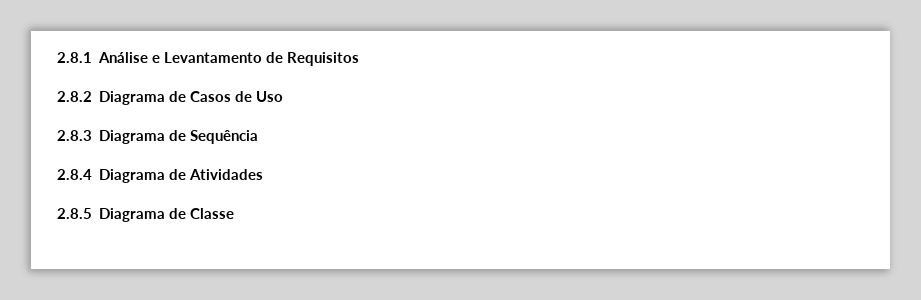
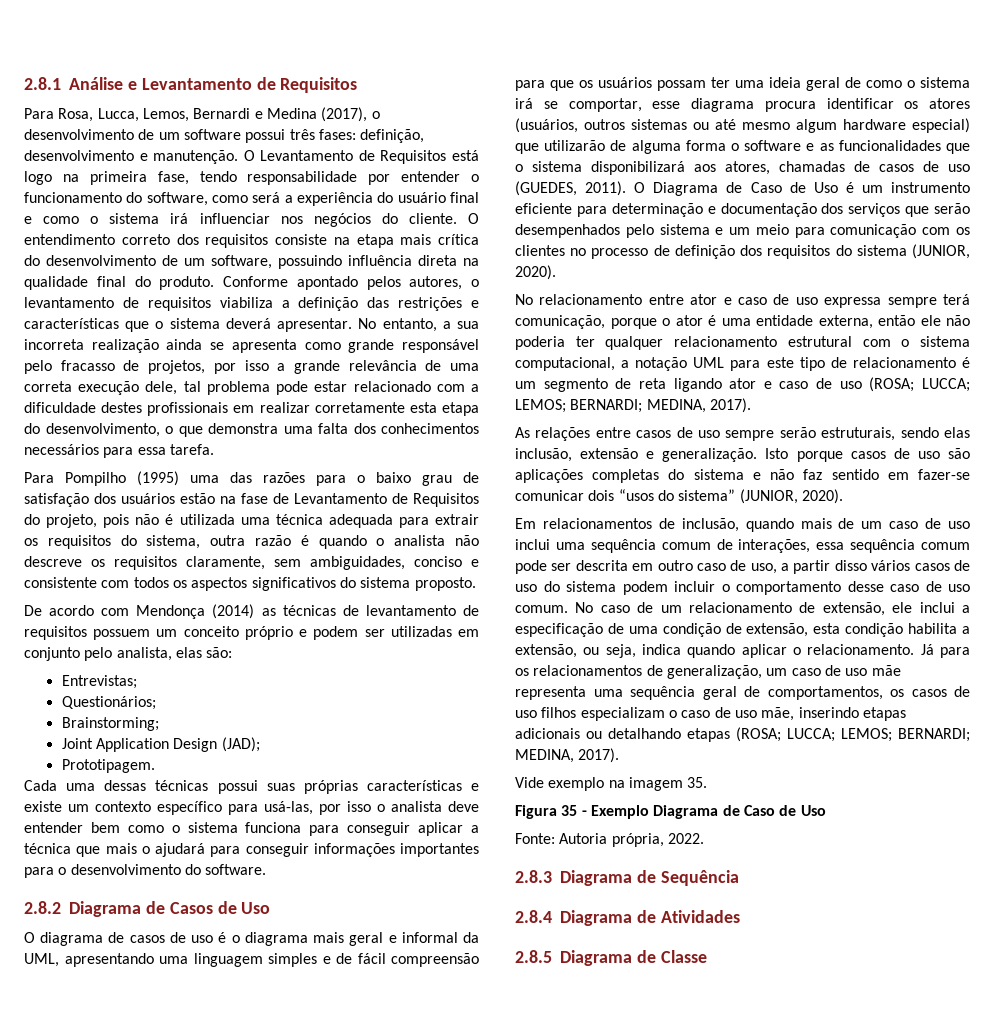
+ Para Rosa, Lucca, Lemos, Bernardi e Medina (2017), o desenvolvimento de um software possui três fases: definição, desenvolvimento e manutenção. O Levantamento de Requisitos está logo na primeira fase, tendo responsabilidade por entender o funcionamento do software, como será a experiência do usuário final e como o sistema irá influenciar nos negócios do cliente. O entendimento correto dos requisitos consiste na etapa mais crítica do desenvolvimento de um software, possuindo influência direta na qualidade final do produto. Conforme apontado pelos autores, o levantamento de requisitos viabiliza a definição das restrições e características que o sistema deverá apresentar. No entanto, a sua incorreta realização ainda se apresenta como grande responsável pelo fracasso de projetos, por isso a grande relevância de uma correta execução dele, tal problema pode estar relacionado com a dificuldade destes profissionais em realizar corretamente esta etapa do desenvolvimento, o que demonstra uma falta dos conhecimentos necessários para essa tarefa.
+ Para Pompilho (1995) uma das razões para o baixo grau de satisfação dos usuários estão na fase de Levantamento de Requisitos do projeto, pois não é utilizada uma técnica adequada para extrair os requisitos do sistema, outra razão é quando o analista não descreve os requisitos claramente, sem ambiguidades, conciso e consistente com todos os aspectos significativos do sistema proposto.
+ De acordo com Mendonça (2014) as técnicas de levantamento de requisitos possuem um conceito próprio e podem ser utilizadas em conjunto pelo analista, elas são:
+ Entrevistas;
+ Questionários;
+ Brainstorming;
+ Joint Application Design (JAD);
+ Prototipagem.
+ Cada uma dessas técnicas possui suas próprias características e existe um contexto específico para usá-las, por isso o analista deve entender bem como o sistema funciona para conseguir aplicar a técnica que mais o ajudará para conseguir informações importantes para o desenvolvimento do software.
+ O diagrama de casos de uso é o diagrama mais geral e informal da UML, apresentando uma linguagem simples e de fácil compreensão para que os usuários possam ter uma ideia geral de como o sistema irá se comportar, esse diagrama procura identificar os atores (usuários, outros sistemas ou até mesmo algum hardware especial) que utilizarão de alguma forma o software e as funcionalidades que o sistema disponibilizará aos atores, chamadas de casos de uso (GUEDES, 2011). O Diagrama de Caso de Uso é um instrumento eficiente para determinação e documentação dos serviços que serão desempenhados pelo sistema e um meio para comunicação com os clientes no processo de definição dos requisitos do sistema (JUNIOR, 2020).
+ No relacionamento entre ator e caso de uso expressa sempre terá comunicação, porque o ator é uma entidade externa, então ele não poderia ter qualquer relacionamento estrutural com o sistema computacional, a notação UML para este tipo de relacionamento é um segmento de reta ligando ator e caso de uso (ROSA; LUCCA; LEMOS; BERNARDI; MEDINA, 2017).
+ As relações entre casos de uso sempre serão estruturais, sendo elas inclusão, extensão e generalização. Isto porque casos de uso são aplicações completas do sistema e não faz sentido em fazer-se comunicar dois “usos do sistema” (JUNIOR, 2020).
+ Em relacionamentos de inclusão, quando mais de um caso de uso inclui uma sequência comum de interações, essa sequência comum pode ser descrita em outro caso de uso, a partir disso vários casos de uso do sistema podem incluir o comportamento desse caso de uso comum. No caso de um relacionamento de extensão, ele inclui a especificação de uma condição de extensão, esta condição habilita a extensão, ou seja, indica quando aplicar o relacionamento. Já para os relacionamentos de generalização, um caso de uso mãe representa uma sequência geral de comportamentos, os casos de uso filhos especializam o caso de uso mãe, inserindo etapas adicionais ou detalhando etapas (ROSA; LUCCA; LEMOS; BERNARDI; MEDINA, 2017).
+ Vide exemplo na imagem 35.
+ Figura 35 - Exemplo Diagrama de Caso de Uso
+ Fonte: Autoria própria, 2022.

